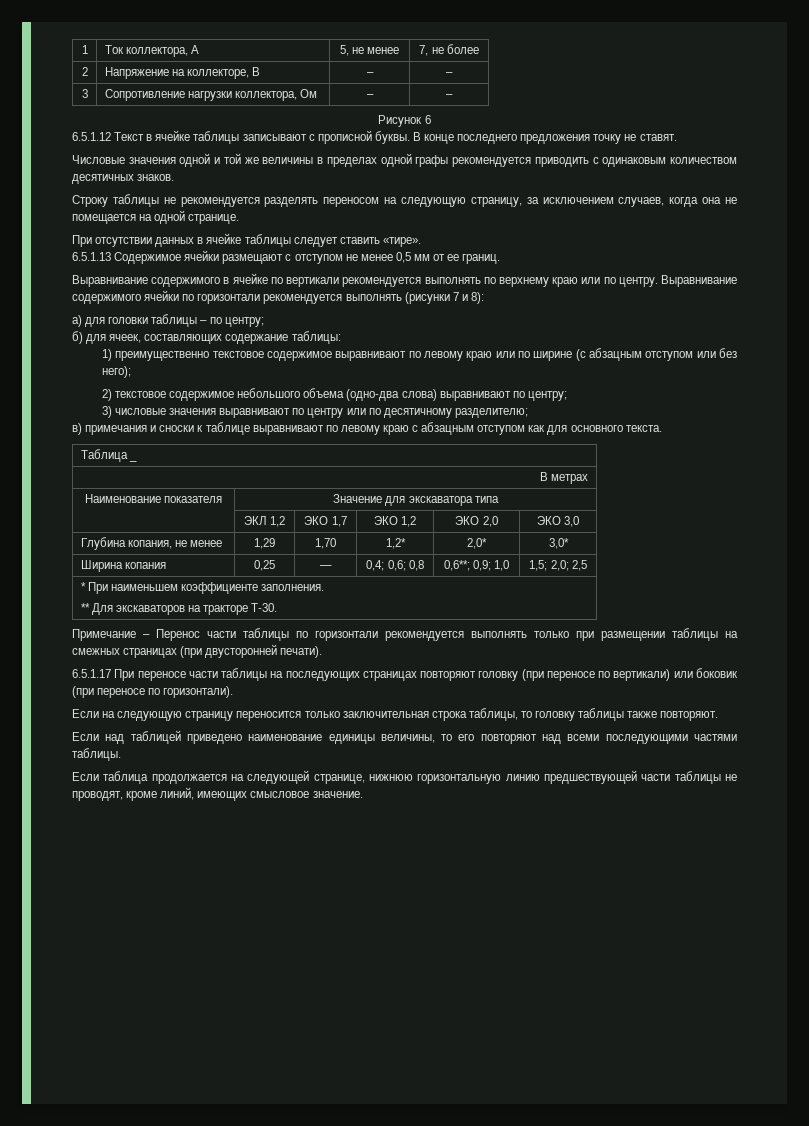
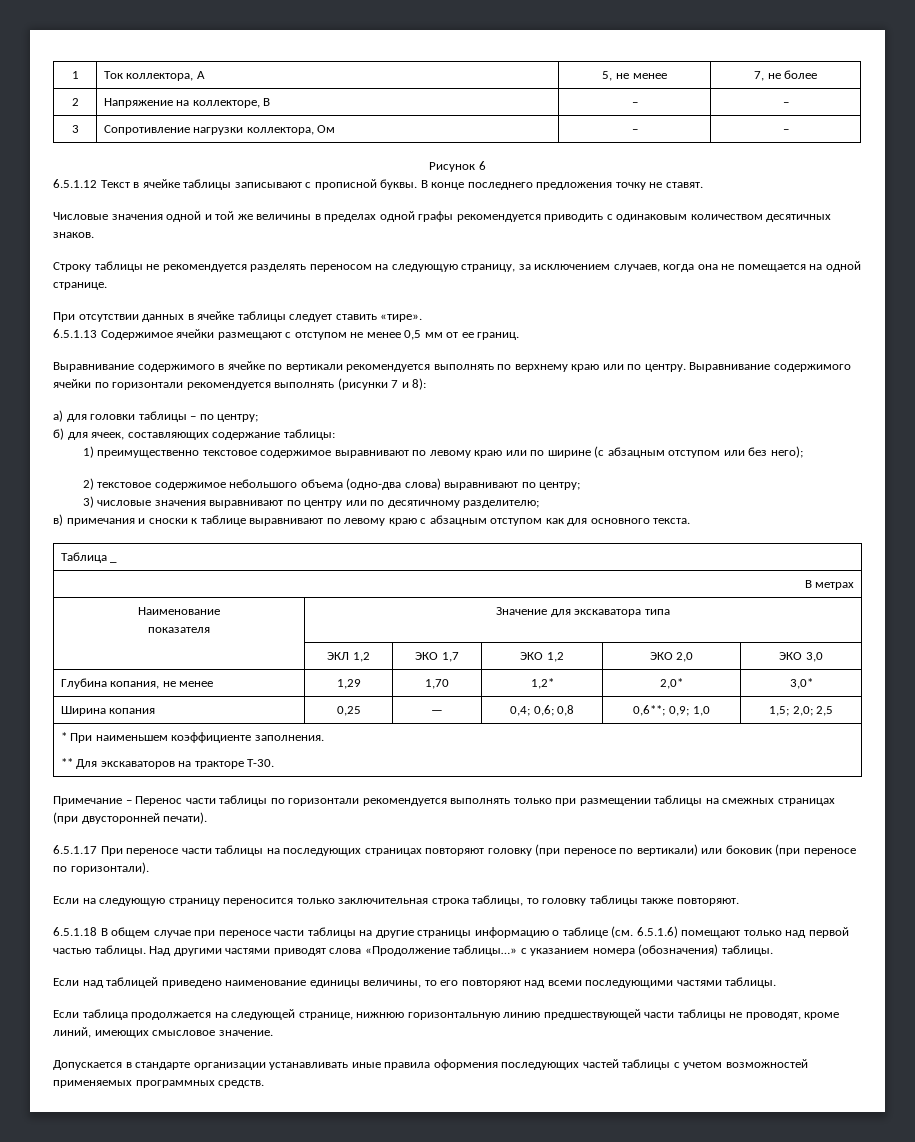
- Наименование показателя | Значение для экскаватора типа
+ Наименование
+ показателя | Значение для экскаватора типа
+ 6.5.1.18 В общем случае при переносе части таблицы на другие страницы информацию о таблице (см. 6.5.1.6) помещают только над первой частью таблицы. Над другими частями приводят слова «Продолжение таблицы…» с указанием номера (обозначения) таблицы.
+ Допускается в стандарте организации устанавливать иные правила оформения последующих частей таблицы с учетом возможностей применяемых программных средств.

